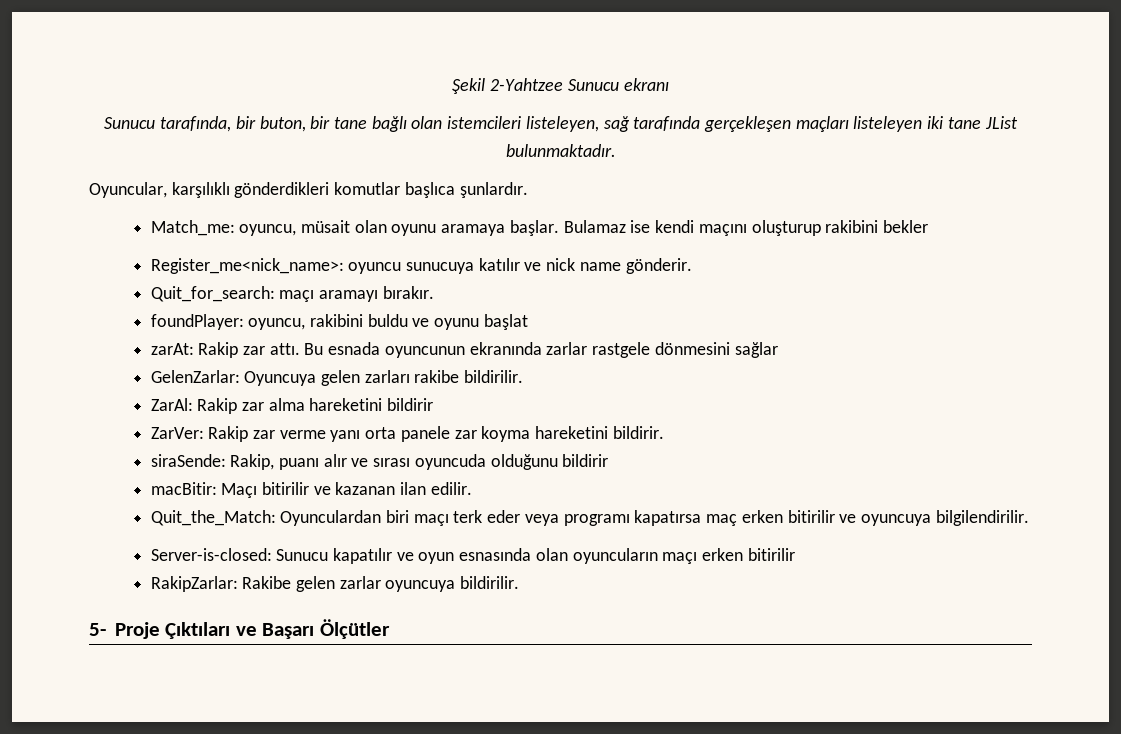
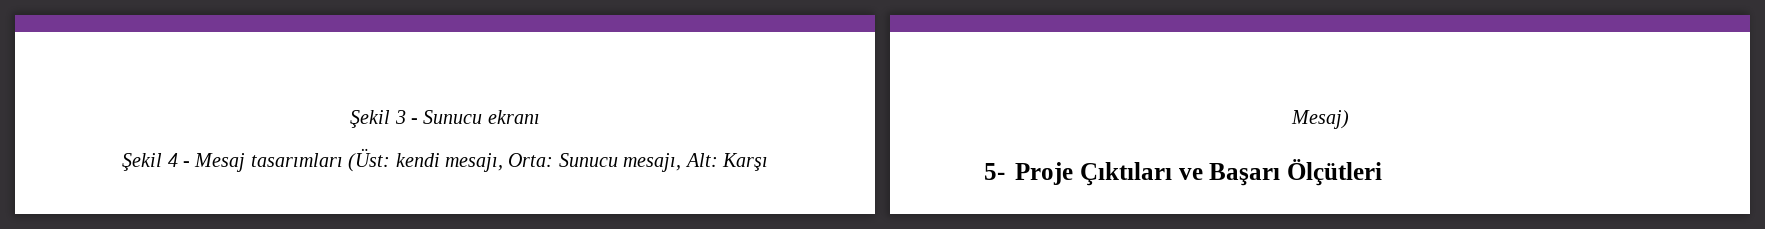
- Şekil 2-Yahtzee Sunucu ekranı
+ Şekil 3 - Sunucu ekranı
- Sunucu tarafında, bir buton, bir tane bağlı olan istemcileri listeleyen, sağ tarafında gerçekleşen maçları listeleyen iki tane JList bulunmaktadır.
- Oyuncular, karşılıklı gönderdikleri komutlar başlıca şunlardır.
- Match_me: oyuncu, müsait olan oyunu aramaya başlar. Bulamaz ise kendi maçını oluşturup rakibini bekler
- Register_me<nick_name>: oyuncu sunucuya katılır ve nick name gönderir.
- Quit_for_search: maçı aramayı bırakır.
- foundPlayer: oyuncu, rakibini buldu ve oyunu başlat
- zarAt: Rakip zar attı. Bu esnada oyuncunun ekranında zarlar rastgele dönmesini sağlar
- GelenZarlar: Oyuncuya gelen zarları rakibe bildirilir.
- ZarAl: Rakip zar alma hareketini bildirir
- ZarVer: Rakip zar verme yanı orta panele zar koyma hareketini bildirir.
- siraSende: Rakip, puanı alır ve sırası oyuncuda olduğunu bildirir
- macBitir: Maçı bitirilir ve kazanan ilan edilir.
- Quit_the_Match: Oyunculardan biri maçı terk eder veya programı kapatırsa maç erken bitirilir ve oyuncuya bilgilendirilir.
- Server-is-closed: Sunucu kapatılır ve oyun esnasında olan oyuncuların maçı erken bitirilir
- RakipZarlar: Rakibe gelen zarlar oyuncuya bildirilir.
+ Şekil 4 - Mesaj tasarımları (Üst: kendi mesajı, Orta: Sunucu mesajı, Alt: Karşı Mesaj)
- 5- Proje Çıktıları ve Başarı Ölçütler
+ 5- Proje Çıktıları ve Başarı Ölçütleri

